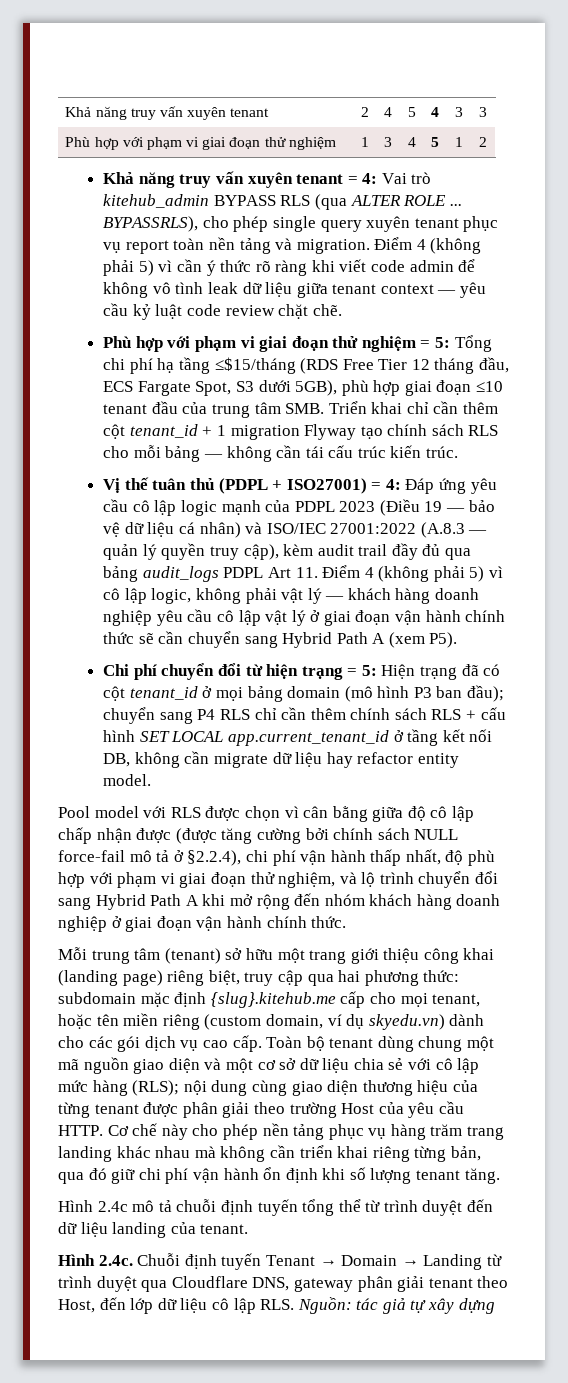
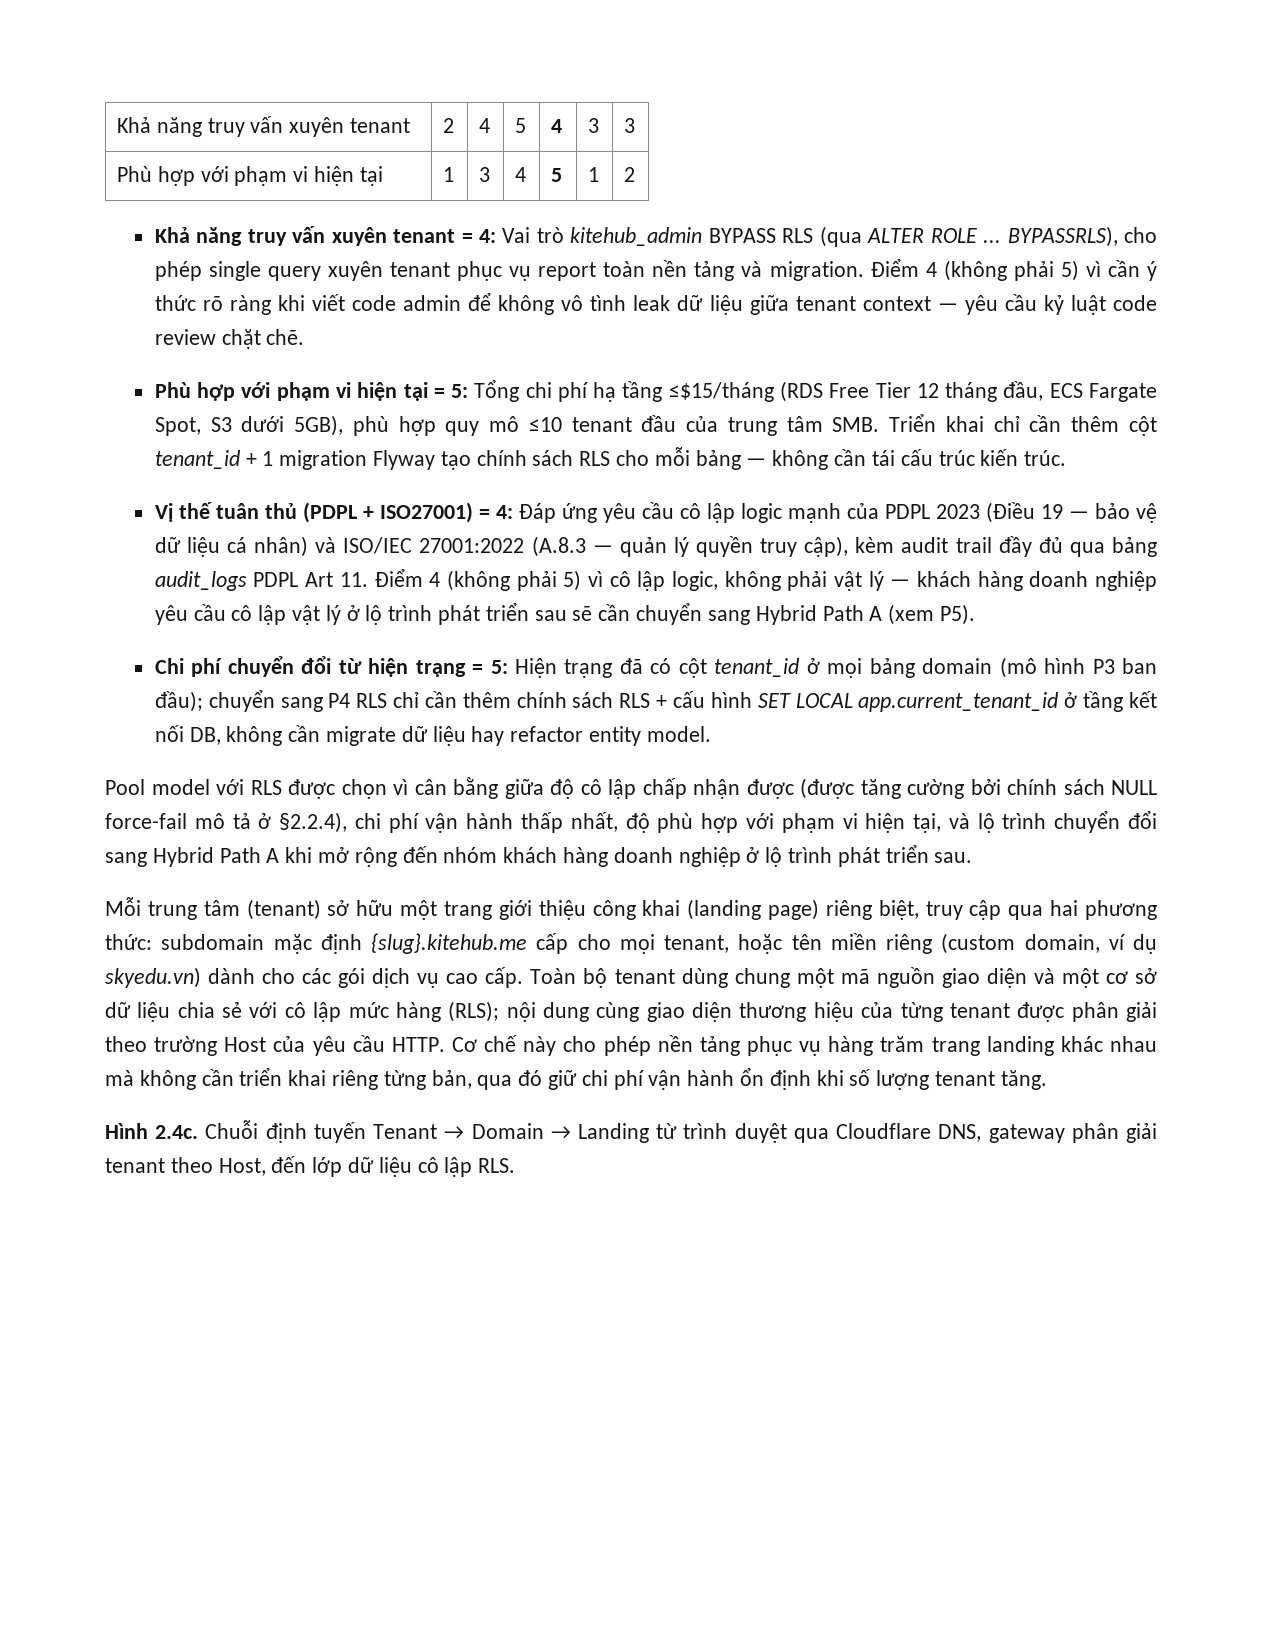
- Phù hợp với phạm vi giai đoạn thử nghiệm | 1 | 3 | 4 | 5 | 1 | 2
+ Phù hợp với phạm vi hiện tại | 1 | 3 | 4 | 5 | 1 | 2
- Phù hợp với phạm vi giai đoạn thử nghiệm = 5: Tổng chi phí hạ tầng ≤$15/tháng (RDS Free Tier 12 tháng đầu, ECS Fargate Spot, S3 dưới 5GB), phù hợp giai đoạn ≤10 tenant đầu của trung tâm SMB. Triển khai chỉ cần thêm cột tenant_id + 1 migration Flyway tạo chính sách RLS cho mỗi bảng — không cần tái cấu trúc kiến trúc.
+ Phù hợp với phạm vi hiện tại = 5: Tổng chi phí hạ tầng ≤$15/tháng (RDS Free Tier 12 tháng đầu, ECS Fargate Spot, S3 dưới 5GB), phù hợp quy mô ≤10 tenant đầu của trung tâm SMB. Triển khai chỉ cần thêm cột tenant_id + 1 migration Flyway tạo chính sách RLS cho mỗi bảng — không cần tái cấu trúc kiến trúc.
- Đáp ứng yêu cầu cô lập logic mạnh của PDPL 2023 (Điều 19 — bảo vệ dữ liệu cá nhân) và ISO/IEC 27001:2022 (A.8.3 — quản lý quyền truy cập), kèm audit trail đầy đủ qua bảng audit_logs PDPL Art 11. Điểm 4 (không phải 5) vì cô lập logic, không phải vật lý — khách hàng doanh nghiệp yêu cầu cô lập vật lý ở giai đoạn vận hành chính thức sẽ cần chuyển sang Hybrid Path A (xem P5).
+ Đáp ứng yêu cầu cô lập logic mạnh của PDPL 2023 (Điều 19 — bảo vệ dữ liệu cá nhân) và ISO/IEC 27001:2022 (A.8.3 — quản lý quyền truy cập), kèm audit trail đầy đủ qua bảng audit_logs PDPL Art 11. Điểm 4 (không phải 5) vì cô lập logic, không phải vật lý — khách hàng doanh nghiệp yêu cầu cô lập vật lý ở lộ trình phát triển sau sẽ cần chuyển sang Hybrid Path A (xem P5).
- Pool model với RLS được chọn vì cân bằng giữa độ cô lập chấp nhận được (được tăng cường bởi chính sách NULL force-fail mô tả ở §2.2.4), chi phí vận hành thấp nhất, độ phù hợp với phạm vi giai đoạn thử nghiệm, và lộ trình chuyển đổi sang Hybrid Path A khi mở rộng đến nhóm khách hàng doanh nghiệp ở giai đoạn vận hành chính thức.
+ Pool model với RLS được chọn vì cân bằng giữa độ cô lập chấp nhận được (được tăng cường bởi chính sách NULL force-fail mô tả ở §2.2.4), chi phí vận hành thấp nhất, độ phù hợp với phạm vi hiện tại, và lộ trình chuyển đổi sang Hybrid Path A khi mở rộng đến nhóm khách hàng doanh nghiệp ở lộ trình phát triển sau.
- Hình 2.4c mô tả chuỗi định tuyến tổng thể từ trình duyệt đến dữ liệu landing của tenant.
- Hình 2.4c. Chuỗi định tuyến Tenant → Domain → Landing từ trình duyệt qua Cloudflare DNS, gateway phân giải tenant theo Host, đến lớp dữ liệu cô lập RLS. Nguồn: tác giả tự xây dựng
+ Hình 2.4c. Chuỗi định tuyến Tenant → Domain → Landing từ trình duyệt qua Cloudflare DNS, gateway phân giải tenant theo Host, đến lớp dữ liệu cô lập RLS.

